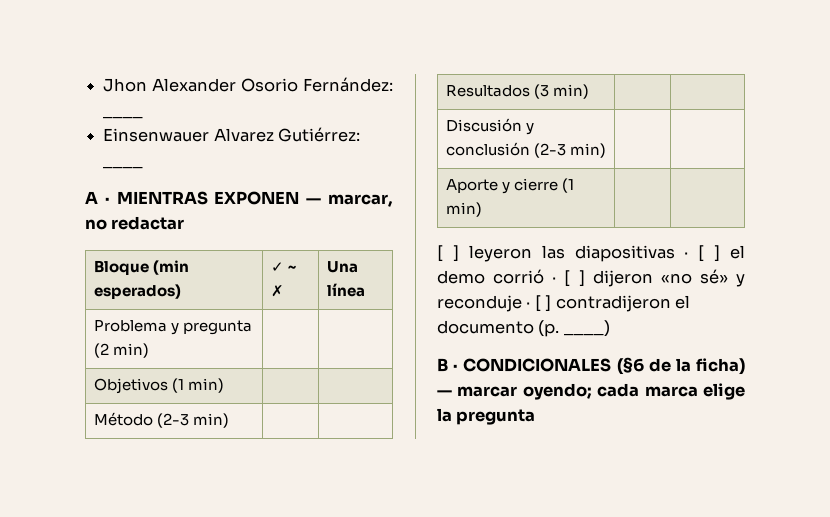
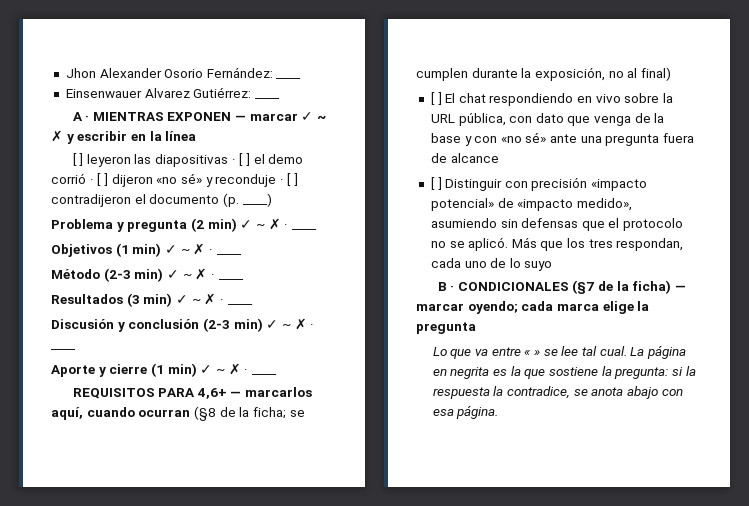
- A · MIENTRAS EXPONEN — marcar, no redactar
- Bloque (min esperados) | ✓ ~ ✗ | Una línea
- Problema y pregunta (2 min) | |
- Objetivos (1 min) | |
- Método (2-3 min) | |
- Resultados (3 min) | |
- Discusión y conclusión (2-3 min) | |
- Aporte y cierre (1 min) | |
+ A · MIENTRAS EXPONEN — marcar ✓ ~ ✗ y escribir en la línea
+ Problema y pregunta (2 min) ✓ ~ ✗ · ____
+ Objetivos (1 min) ✓ ~ ✗ · ____
+ Método (2-3 min) ✓ ~ ✗ · ____
+ Resultados (3 min) ✓ ~ ✗ · ____
+ Discusión y conclusión (2-3 min) ✓ ~ ✗ · ____
+ Aporte y cierre (1 min) ✓ ~ ✗ · ____
+ REQUISITOS PARA 4,6+ — marcarlos aquí, cuando ocurran (§8 de la ficha; se cumplen durante la exposición, no al final)
+ [ ] El chat respondiendo en vivo sobre la URL pública, con dato que venga de la base y con «no sé» ante una pregunta fuera de alcance
+ [ ] Distinguir con precisión «impacto potencial» de «impacto medido», asumiendo sin defensas que el protocolo no se aplicó. Más que los tres respondan, cada uno de lo suyo
- B · CONDICIONALES (§6 de la ficha) — marcar oyendo; cada marca elige la pregunta
+ B · CONDICIONALES (§7 de la ficha) — marcar oyendo; cada marca elige la pregunta
+ Lo que va entre « » se lee tal cual. La página en negrita es la que sostiene la pregunta: si la respuesta la contradice, se anota abajo con esa página.

